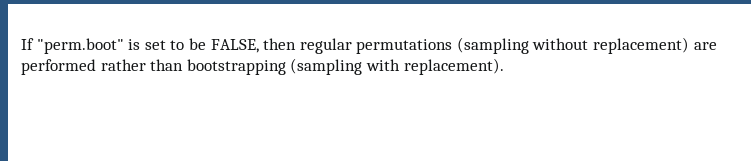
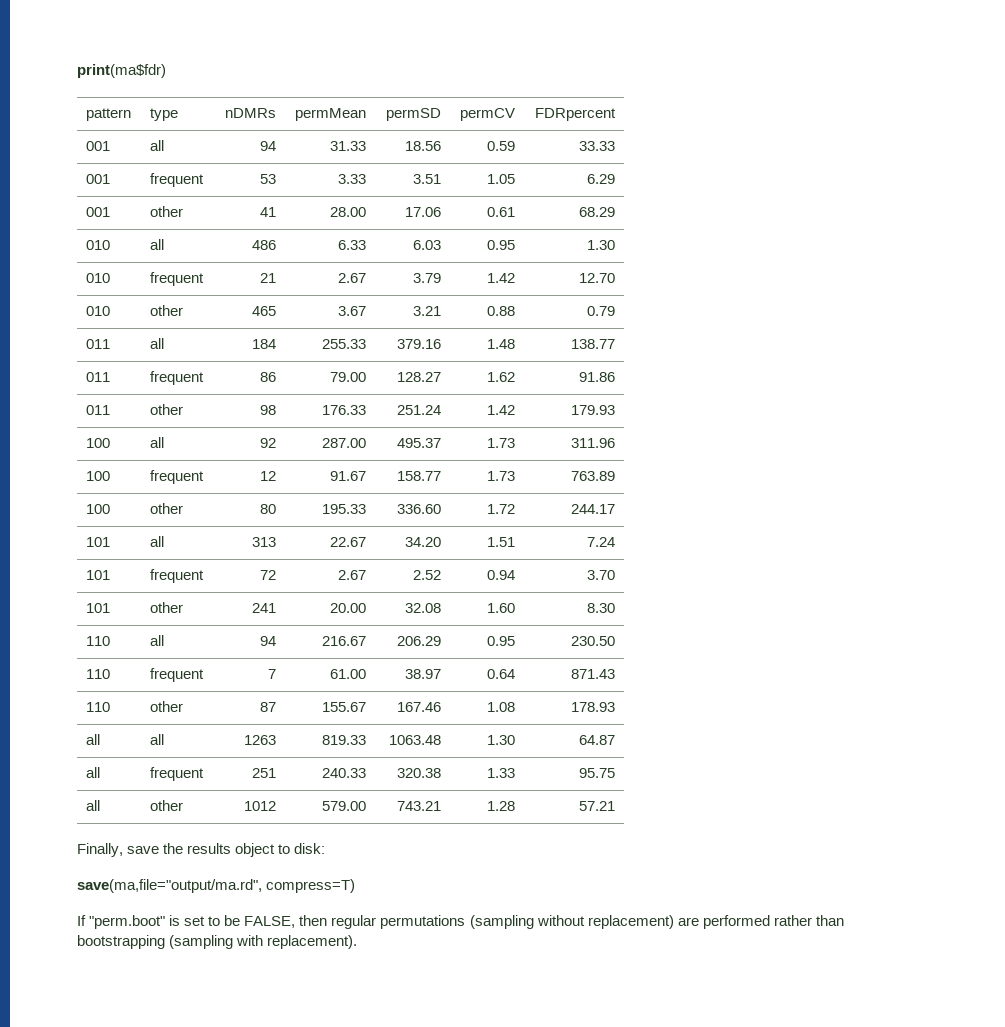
+ print(ma$fdr)
+ pattern | type | nDMRs | permMean | permSD | permCV | FDRpercent
+ 001 | all | 94 | 31.33 | 18.56 | 0.59 | 33.33
+ 001 | frequent | 53 | 3.33 | 3.51 | 1.05 | 6.29
+ 001 | other | 41 | 28.00 | 17.06 | 0.61 | 68.29
+ 010 | all | 486 | 6.33 | 6.03 | 0.95 | 1.30
+ 010 | frequent | 21 | 2.67 | 3.79 | 1.42 | 12.70
+ 010 | other | 465 | 3.67 | 3.21 | 0.88 | 0.79
+ 011 | all | 184 | 255.33 | 379.16 | 1.48 | 138.77
+ 011 | frequent | 86 | 79.00 | 128.27 | 1.62 | 91.86
+ 011 | other | 98 | 176.33 | 251.24 | 1.42 | 179.93
+ 100 | all | 92 | 287.00 | 495.37 | 1.73 | 311.96
+ 100 | frequent | 12 | 91.67 | 158.77 | 1.73 | 763.89
+ 100 | other | 80 | 195.33 | 336.60 | 1.72 | 244.17
+ 101 | all | 313 | 22.67 | 34.20 | 1.51 | 7.24
+ 101 | frequent | 72 | 2.67 | 2.52 | 0.94 | 3.70
+ 101 | other | 241 | 20.00 | 32.08 | 1.60 | 8.30
+ 110 | all | 94 | 216.67 | 206.29 | 0.95 | 230.50
+ 110 | frequent | 7 | 61.00 | 38.97 | 0.64 | 871.43
+ 110 | other | 87 | 155.67 | 167.46 | 1.08 | 178.93
+ all | all | 1263 | 819.33 | 1063.48 | 1.30 | 64.87
+ all | frequent | 251 | 240.33 | 320.38 | 1.33 | 95.75
+ all | other | 1012 | 579.00 | 743.21 | 1.28 | 57.21
+ Finally, save the results object to disk:
+ save(ma,file="output/ma.rd", compress=T)

